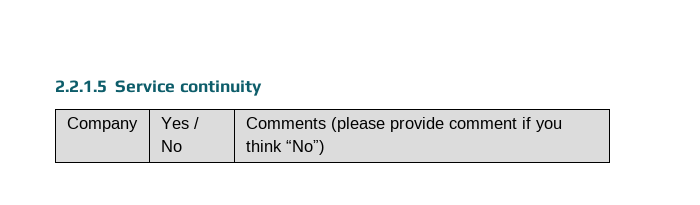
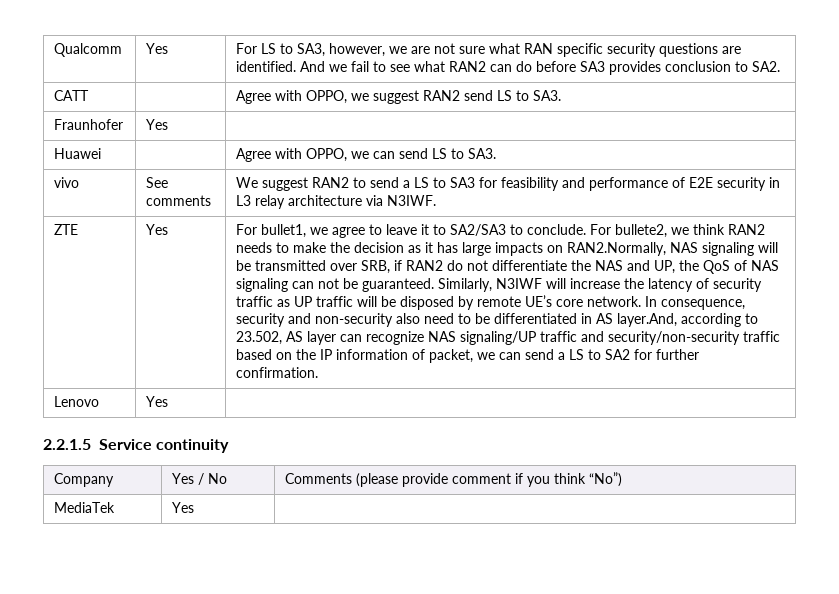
+ Qualcomm | Yes | For LS to SA3, however, we are not sure what RAN specific security questions are identified. And we fail to see what RAN2 can do before SA3 provides conclusion to SA2.
+ CATT | | Agree with OPPO, we suggest RAN2 send LS to SA3.
+ Fraunhofer | Yes |
+ Huawei | | Agree with OPPO, we can send LS to SA3.
+ vivo | See comments | We suggest RAN2 to send a LS to SA3 for feasibility and performance of E2E security in L3 relay architecture via N3IWF.
+ ZTE | Yes | For bullet1, we agree to leave it to SA2/SA3 to conclude. For bullete2, we think RAN2 needs to make the decision as it has large impacts on RAN2.Normally, NAS signaling will be transmitted over SRB, if RAN2 do not differentiate the NAS and UP, the QoS of NAS signaling can not be guaranteed. Similarly, N3IWF will increase the latency of security traffic as UP traffic will be disposed by remote UE’s core network. In consequence, security and non-security also need to be differentiated in AS layer.And, according to 23.502, AS layer can recognize NAS signaling/UP traffic and security/non-security traffic based on the IP information of packet, we can send a LS to SA2 for further confirmation.
+ Lenovo | Yes |
+ MediaTek | Yes |

